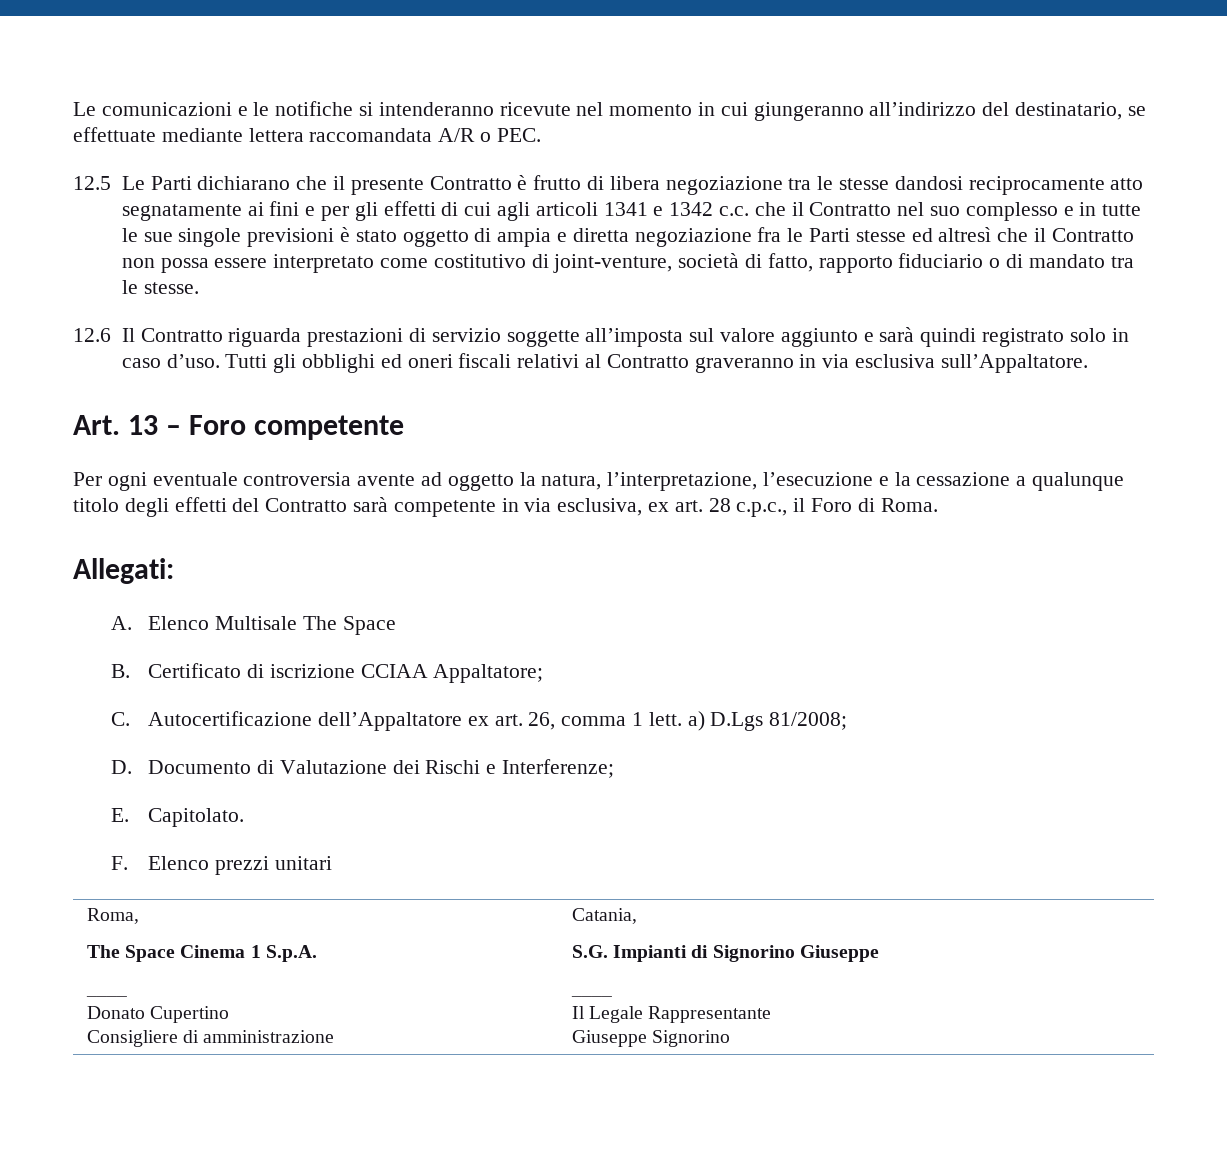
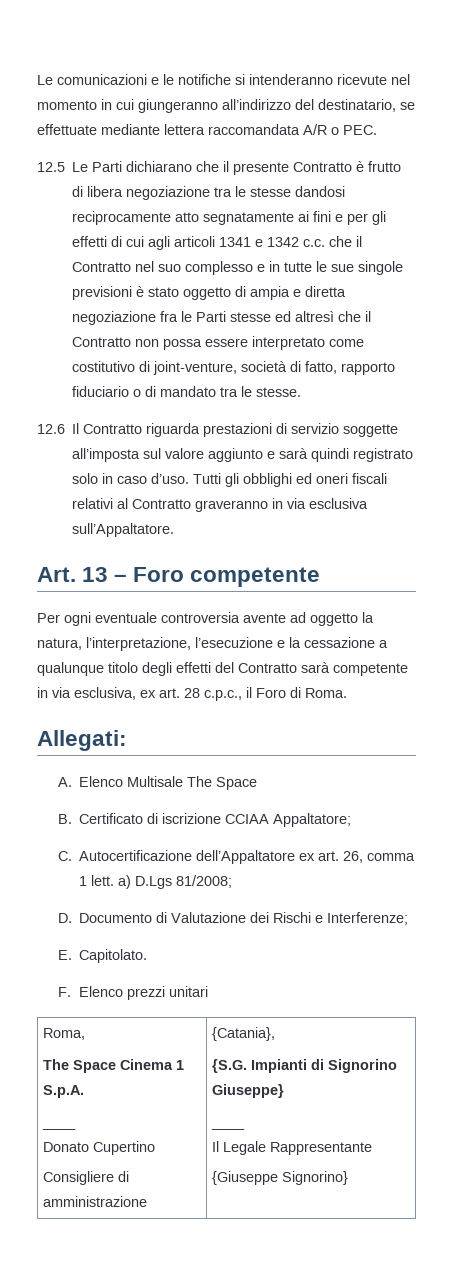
  Roma,
  The Space Cinema 1 S.p.A.
  ____
  Donato Cupertino
- Consigliere di amministrazione | Catania,
- S.G. Impianti di Signorino Giuseppe
+ Consigliere di amministrazione | {Catania},
+ {S.G. Impianti di Signorino Giuseppe}
  ____
  Il Legale Rappresentante
- Giuseppe Signorino
+ {Giuseppe Signorino}

